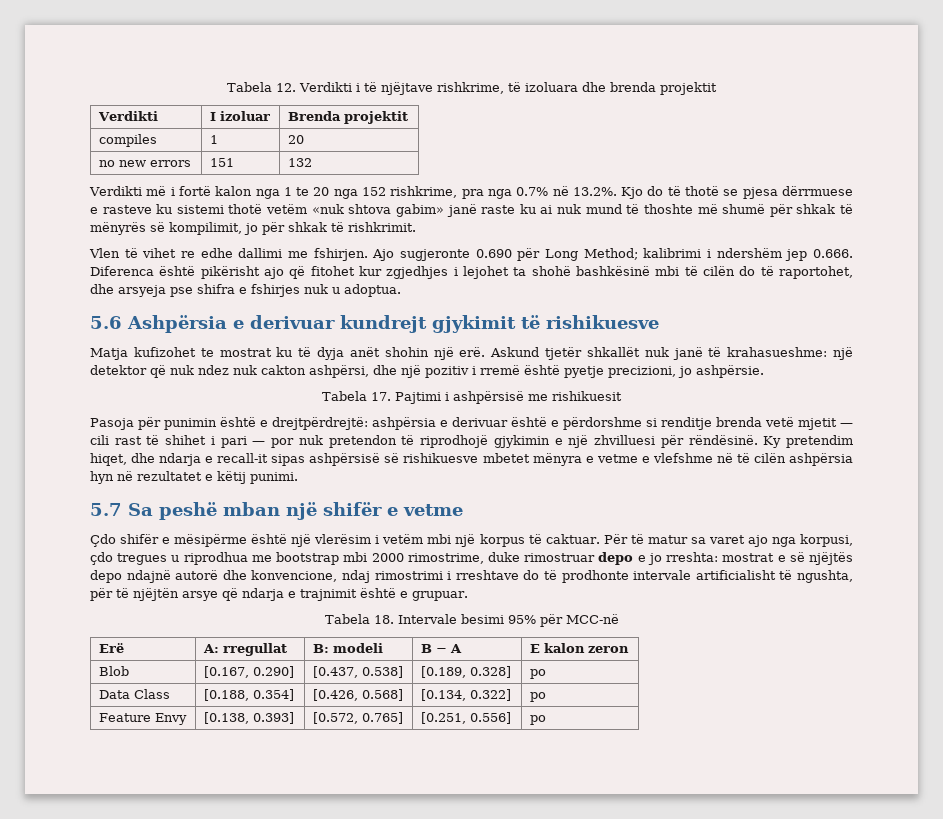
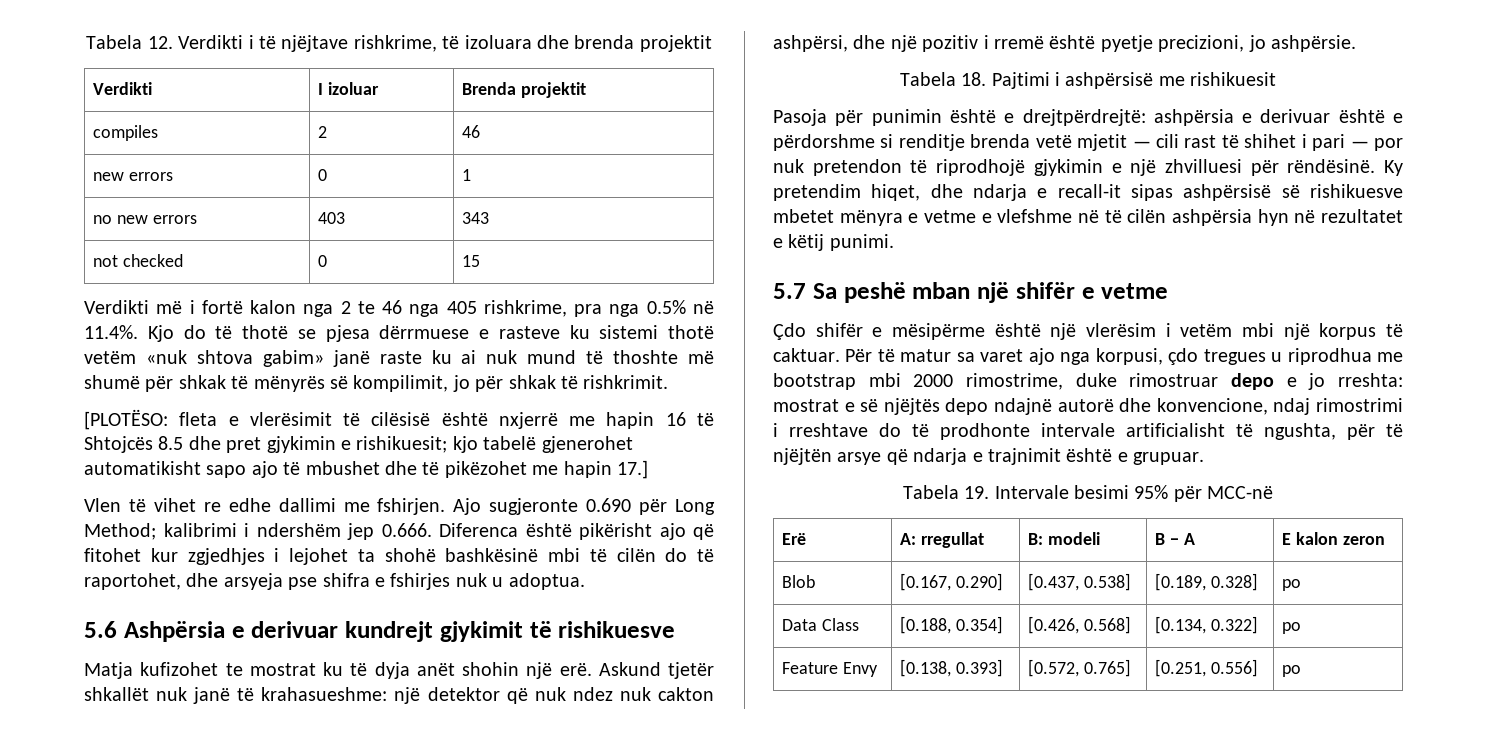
- compiles | 1 | 20
+ compiles | 2 | 46
+ new errors | 0 | 1
- no new errors | 151 | 132
+ no new errors | 403 | 343
+ not checked | 0 | 15
- Verdikti më i fortë kalon nga 1 te 20 nga 152 rishkrime, pra nga 0.7% në 13.2%. Kjo do të thotë se pjesa dërrmuese e rasteve ku sistemi thotë vetëm «nuk shtova gabim» janë raste ku ai nuk mund të thoshte më shumë për shkak të mënyrës së kompilimit, jo për shkak të rishkrimit.
+ Verdikti më i fortë kalon nga 2 te 46 nga 405 rishkrime, pra nga 0.5% në 11.4%. Kjo do të thotë se pjesa dërrmuese e rasteve ku sistemi thotë vetëm «nuk shtova gabim» janë raste ku ai nuk mund të thoshte më shumë për shkak të mënyrës së kompilimit, jo për shkak të rishkrimit.
+ [PLOTËSO: fleta e vlerësimit të cilësisë është nxjerrë me hapin 16 të Shtojcës 8.5 dhe pret gjykimin e rishikuesit; kjo tabelë gjenerohet automatikisht sapo ajo të mbushet dhe të pikëzohet me hapin 17.]
- Tabela 17. Pajtimi i ashpërsisë me rishikuesit
+ Tabela 18. Pajtimi i ashpërsisë me rishikuesit
- Tabela 18. Intervale besimi 95% për MCC-në
+ Tabela 19. Intervale besimi 95% për MCC-në

